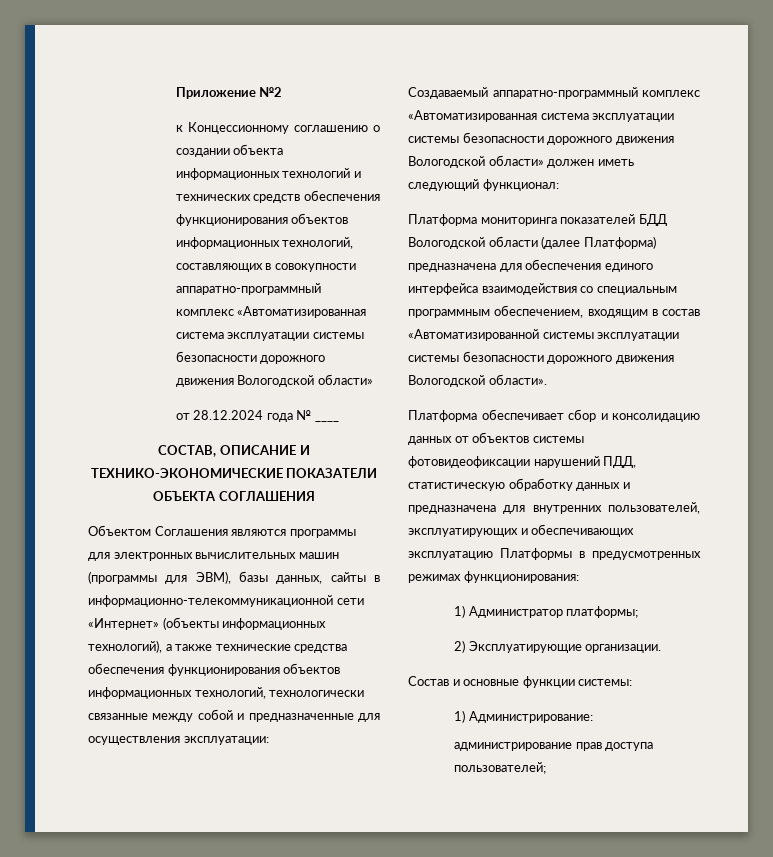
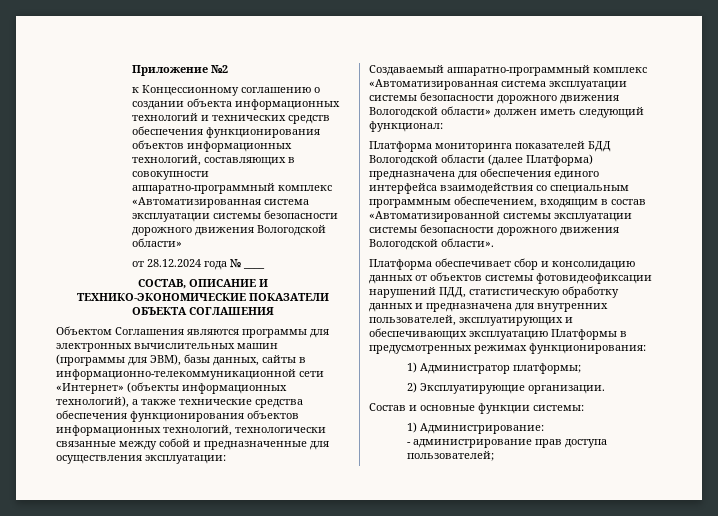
- администрирование прав доступа пользователей;
+ - администрирование прав доступа пользователей;

